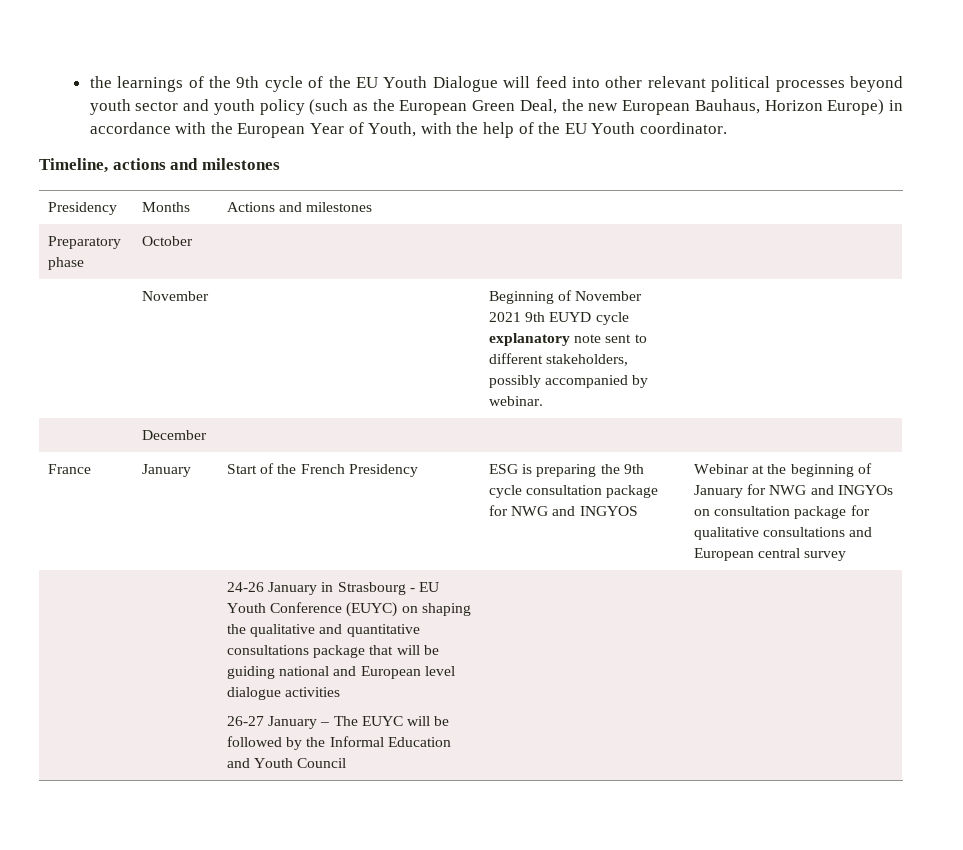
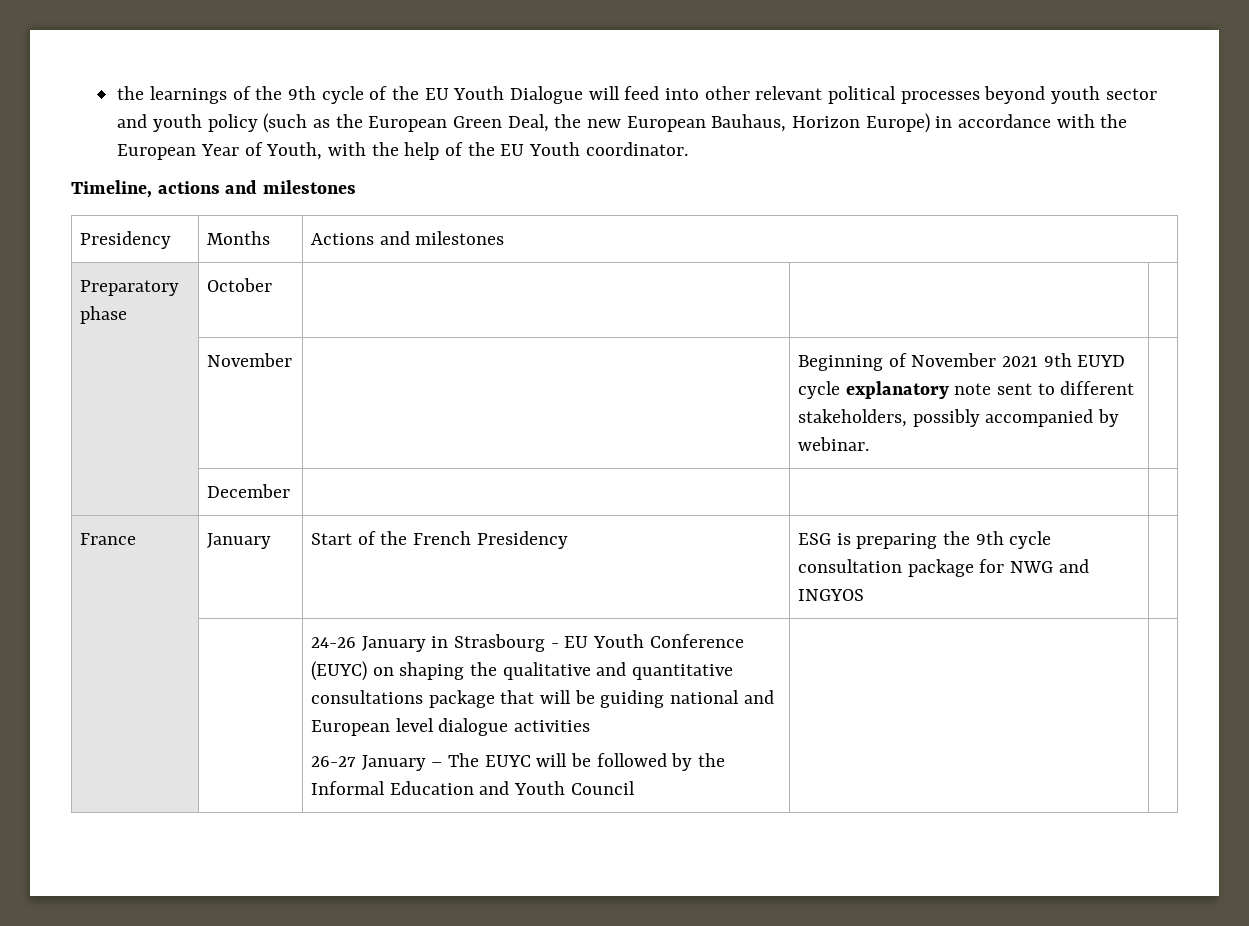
- France | January | Start of the French Presidency | ESG is preparing the 9th cycle consultation package for NWG and INGYOS | Webinar at the beginning of January for NWG and INGYOs on consultation package for qualitative consultations and European central survey
+ France | January | Start of the French Presidency | ESG is preparing the 9th cycle consultation package for NWG and INGYOS |

